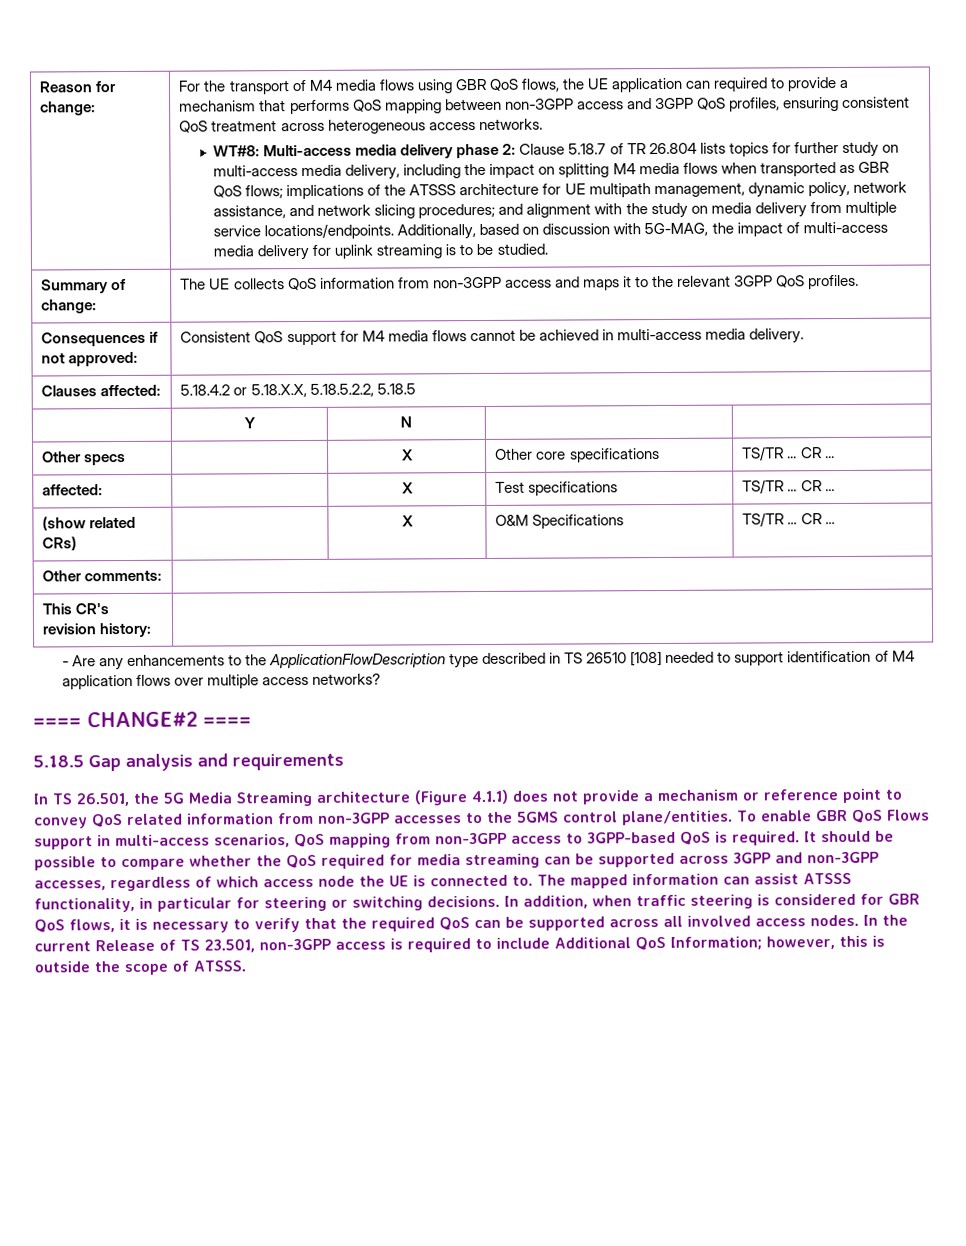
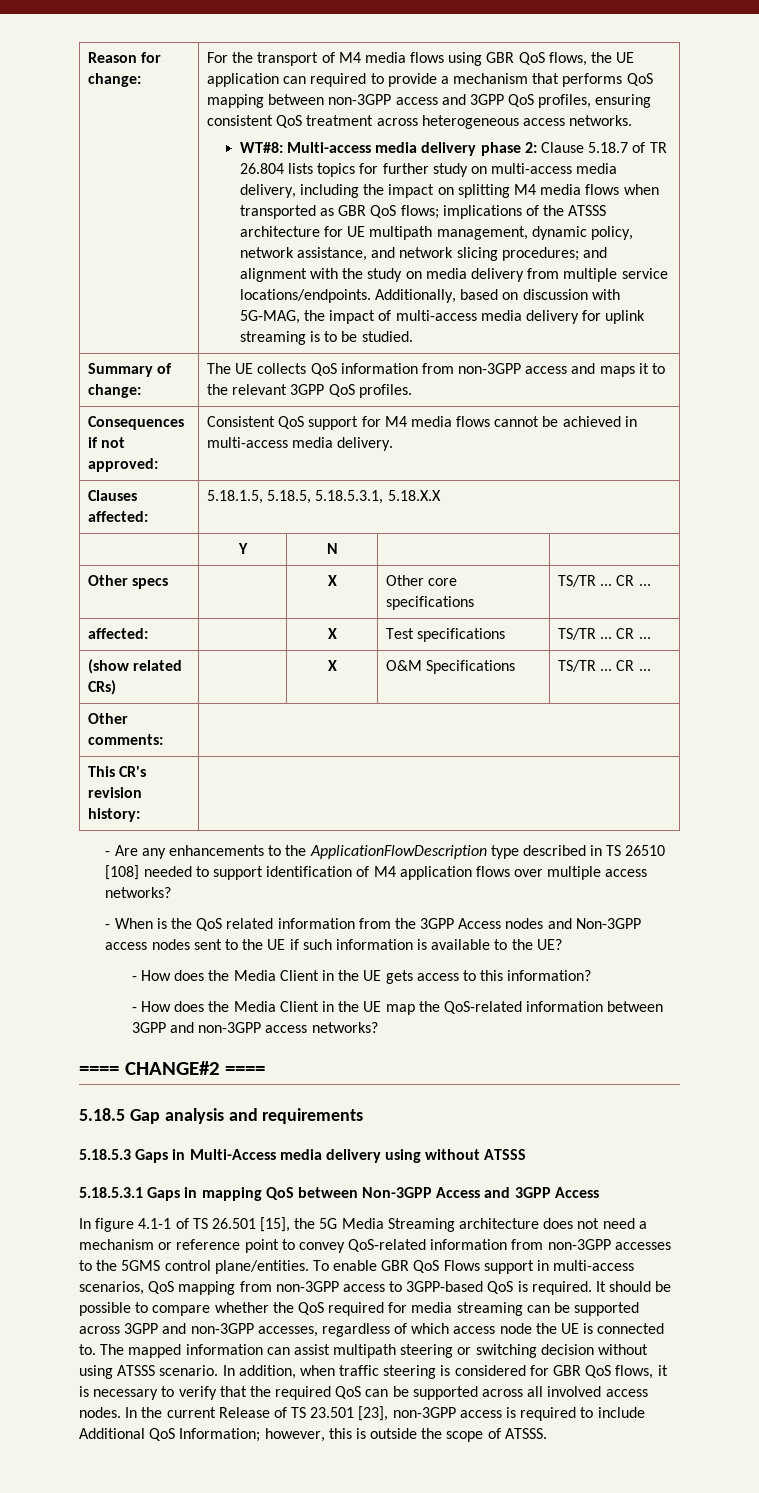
- Clauses affected: | 5.18.4.2 or 5.18.X.X, 5.18.5.2.2, 5.18.5
+ Clauses affected: | 5.18.1.5, 5.18.5, 5.18.5.3.1, 5.18.X.X
+ - When is the QoS related information from the 3GPP Access nodes and Non-3GPP access nodes sent to the UE if such information is available to the UE?
+ - How does the Media Client in the UE gets access to this information?
+ - How does the Media Client in the UE map the QoS-related information between 3GPP and non-3GPP access networks?
- In TS 26.501, the 5G Media Streaming architecture (Figure 4.1.1) does not provide a mechanism or reference point to convey QoS related information from non-3GPP accesses to the 5GMS control plane/entities.
+ 5.18.5.3 Gaps in Multi-Access media delivery using without ATSSS
+ 5.18.5.3.1 Gaps in mapping QoS between Non-3GPP Access and 3GPP Access
+ In figure 4.1-1 of TS 26.501 [15], the 5G Media Streaming architecture does not need a mechanism or reference point to convey QoS-related information from non-3GPP accesses to the 5GMS control plane/entities.
- The mapped information can assist ATSSS functionality, in particular for steering or switching decisions.
+ The mapped information can assist multipath steering or switching decision without using ATSSS scenario.
- In the current Release of TS 23.501, non-3GPP access is required to include Additional QoS Information; however, this is outside the scope of ATSSS.
+ In the current Release of TS 23.501 [23], non-3GPP access is required to include Additional QoS Information; however, this is outside the scope of ATSSS.

